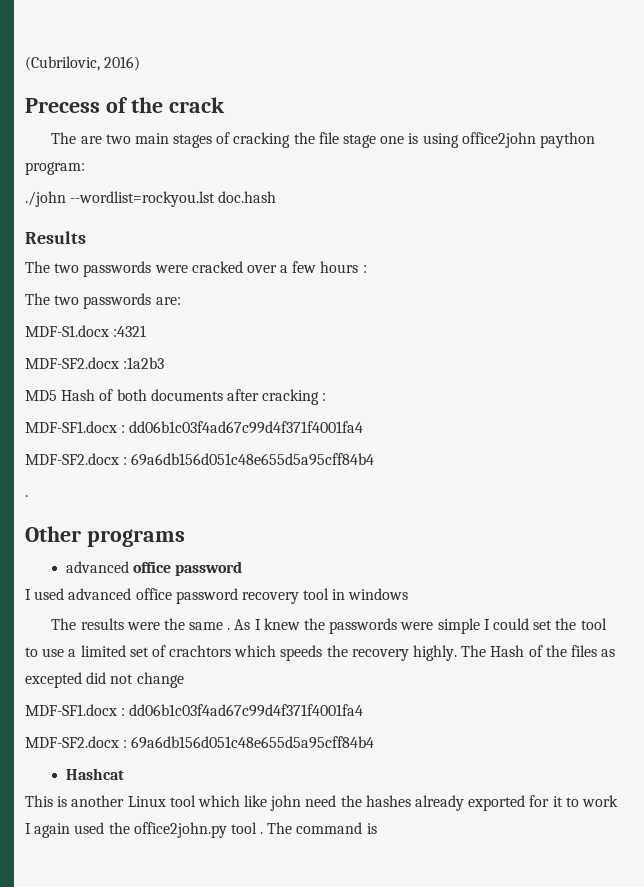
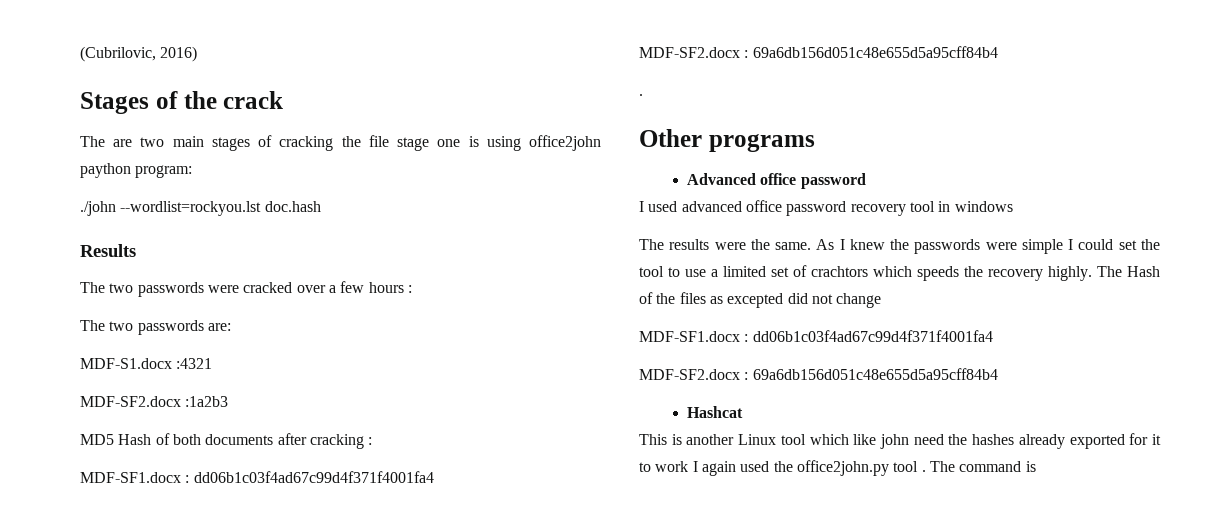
- Precess of the crack
+ Stages of the crack
  Other programs
- advanced office password
+ Advanced office password
- The results were the same .
+ The results were the same.

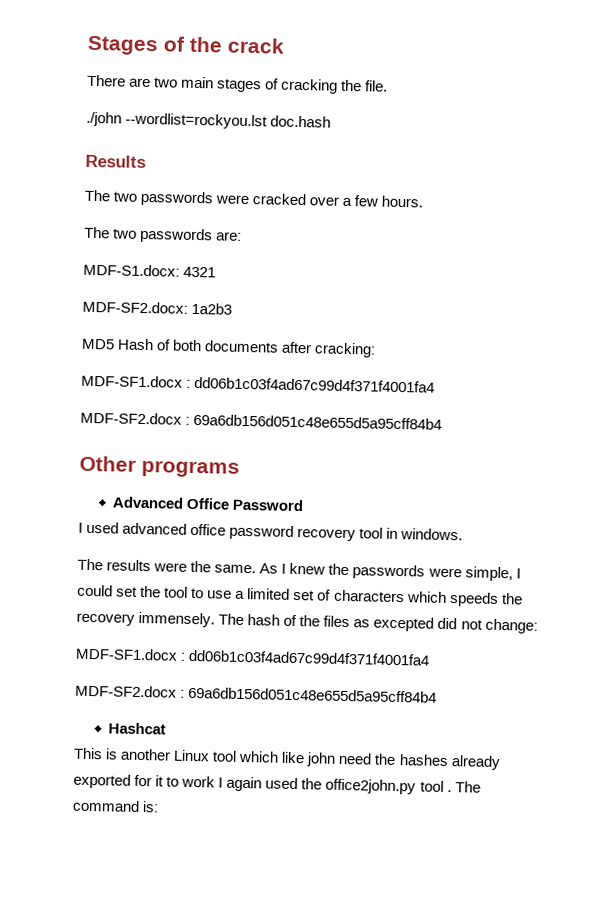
- (Cubrilovic, 2016)
- The are two main stages of cracking the file stage one is using office2john paython program:
+ There are two main stages of cracking the file.
- The two passwords were cracked over a few hours :
+ The two passwords were cracked over a few hours.
- MDF-S1.docx :4321
- MDF-SF2.docx :1a2b3
+ MDF-S1.docx: 4321
+ MDF-SF2.docx: 1a2b3
- MD5 Hash of both documents after cracking :
+ MD5 Hash of both documents after cracking:
  MDF-SF1.docx : dd06b1c03f4ad67c99d4f371f4001fa4
  MDF-SF2.docx : 69a6db156d051c48e655d5a95cff84b4
- .
- Advanced office password
+ Advanced Office Password
- I used advanced office password recovery tool in windows
+ I used advanced office password recovery tool in windows.
- As I knew the passwords were simple I could set the tool to use a limited set of crachtors which speeds the recovery highly. The Hash of the files as excepted did not change
+ As I knew the passwords were simple, I could set the tool to use a limited set of characters which speeds the recovery immensely. The hash of the files as excepted did not change:
- The command is
+ The command is:

